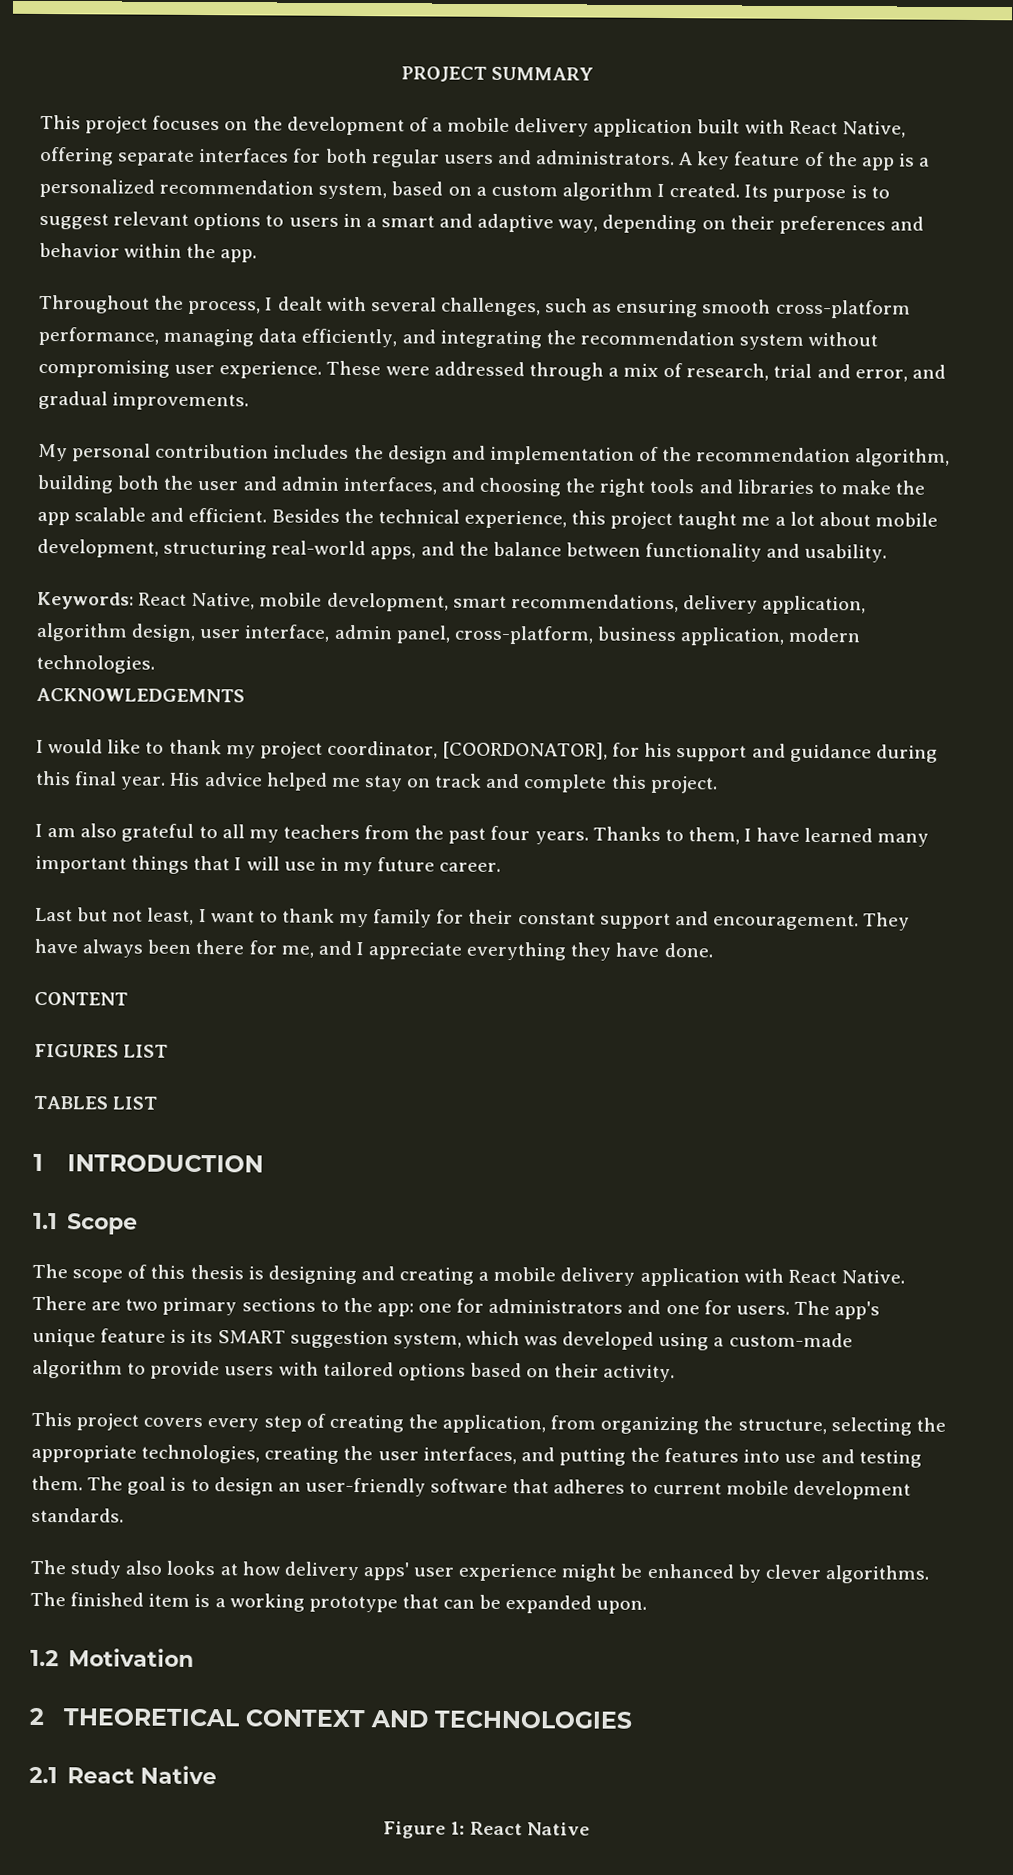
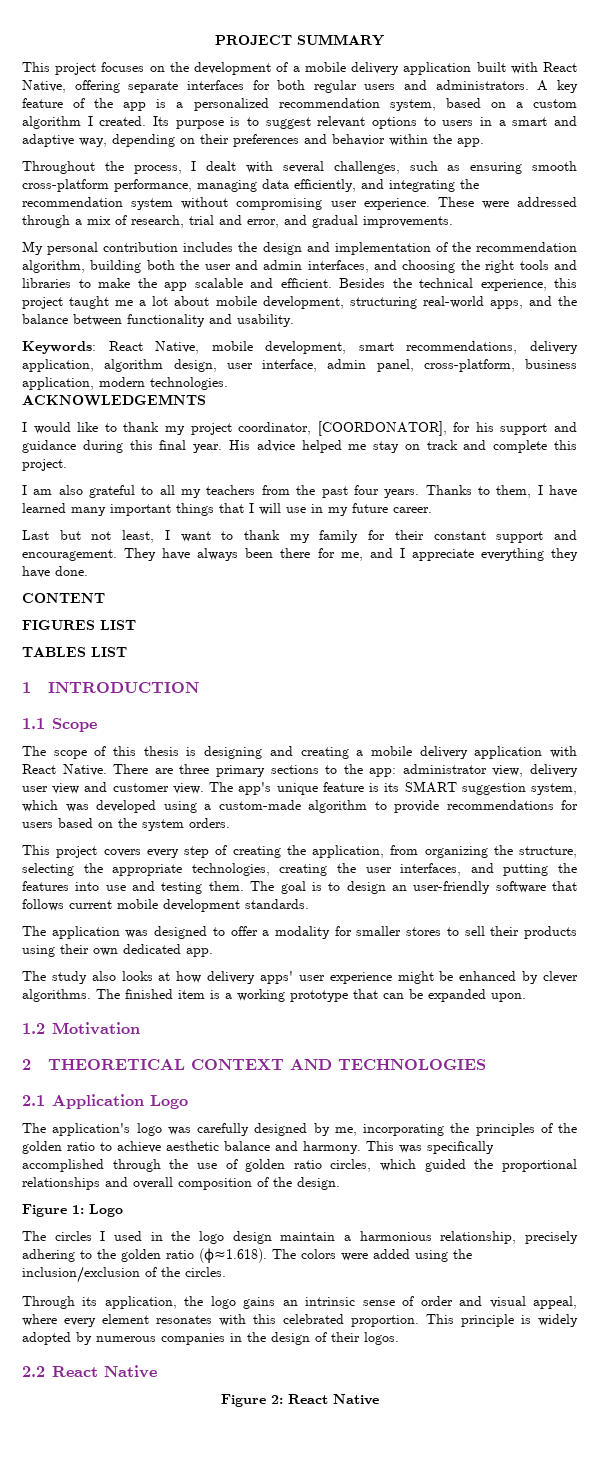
- There are two primary sections to the app: one for administrators and one for users.
+ There are three primary sections to the app: administrator view, delivery user view and customer view.
- The app's unique feature is its SMART suggestion system, which was developed using a custom-made algorithm to provide users with tailored options based on their activity.
+ The app's unique feature is its SMART suggestion system, which was developed using a custom-made algorithm to provide recommendations for users based on the system orders.
- The goal is to design an user-friendly software that adheres to current mobile development standards.
+ The goal is to design an user-friendly software that follows current mobile development standards.
+ The application was designed to offer a modality for smaller stores to sell their products using their own dedicated app.
- 2.1 React Native
+ 2.1 Application Logo
+ The application's logo was carefully designed by me, incorporating the principles of the golden ratio to achieve aesthetic balance and harmony. This was specifically accomplished through the use of golden ratio circles, which guided the proportional relationships and overall composition of the design.
+ Figure 1: Logo
+ The circles I used in the logo design maintain a harmonious relationship, precisely adhering to the golden ratio (ϕ≈1.618). The colors were added using the inclusion/exclusion of the circles.
+ Through its application, the logo gains an intrinsic sense of order and visual appeal, where every element resonates with this celebrated proportion. This principle is widely adopted by numerous companies in the design of their logos.
+ 2.2 React Native
- Figure 1: React Native
+ Figure 2: React Native

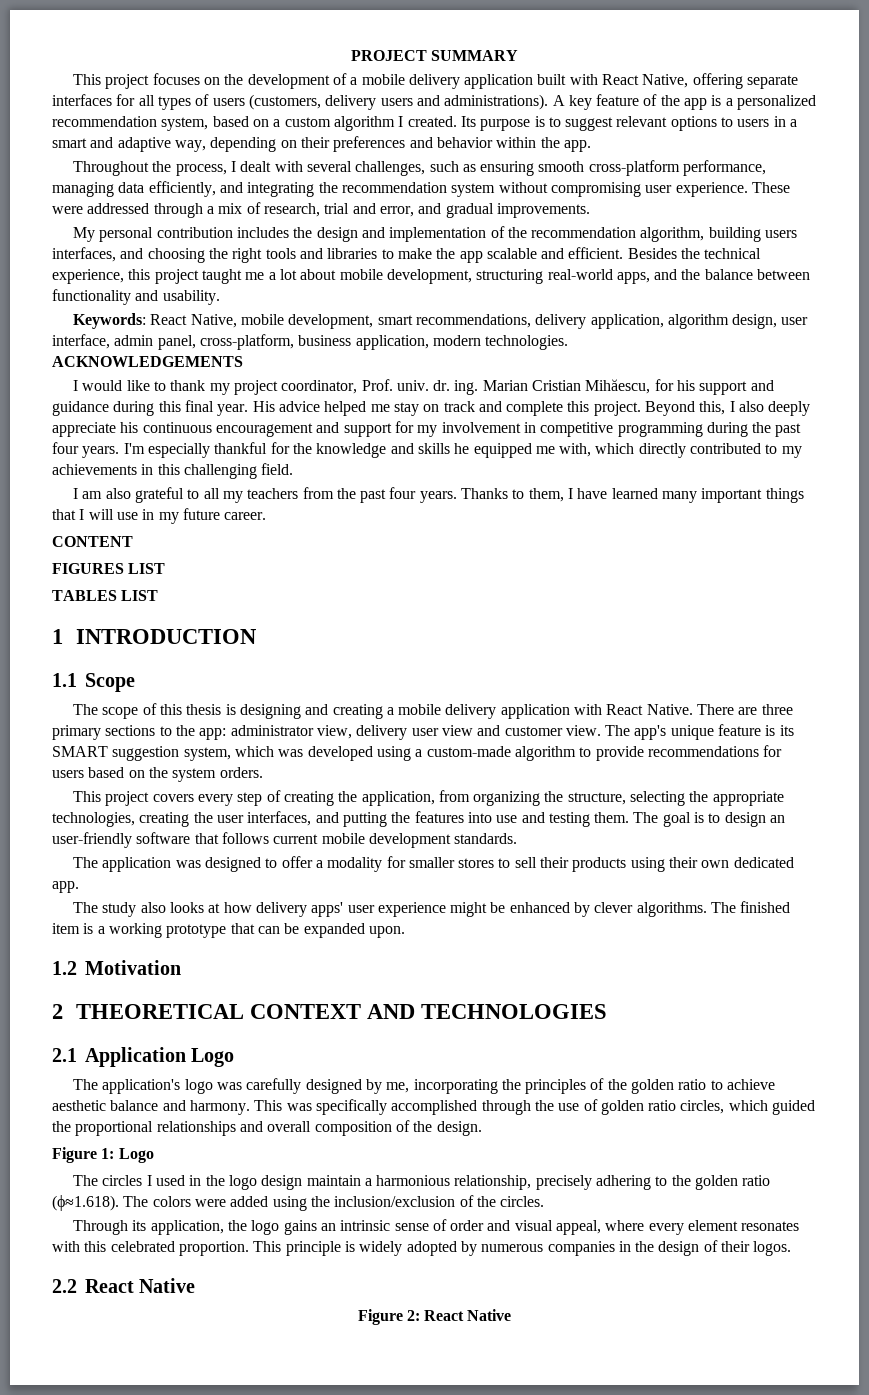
- This project focuses on the development of a mobile delivery application built with React Native, offering separate interfaces for both regular users and administrators.
+ This project focuses on the development of a mobile delivery application built with React Native, offering separate interfaces for all types of users (customers, delivery users and administrations).
- My personal contribution includes the design and implementation of the recommendation algorithm, building both the user and admin interfaces, and choosing the right tools and libraries to make the app scalable and efficient.
+ My personal contribution includes the design and implementation of the recommendation algorithm, building users interfaces, and choosing the right tools and libraries to make the app scalable and efficient.
- ACKNOWLEDGEMNTS
+ ACKNOWLEDGEMENTS
- I would like to thank my project coordinator, [COORDONATOR], for his support and guidance during this final year.
+ I would like to thank my project coordinator, Prof. univ. dr. ing. Marian Cristian Mihăescu, for his support and guidance during this final year.
+ Beyond this, I also deeply appreciate his continuous encouragement and support for my involvement in competitive programming during the past four years. I'm especially thankful for the knowledge and skills he equipped me with, which directly contributed to my achievements in this challenging field.
- Last but not least, I want to thank my family for their constant support and encouragement. They have always been there for me, and I appreciate everything they have done.

